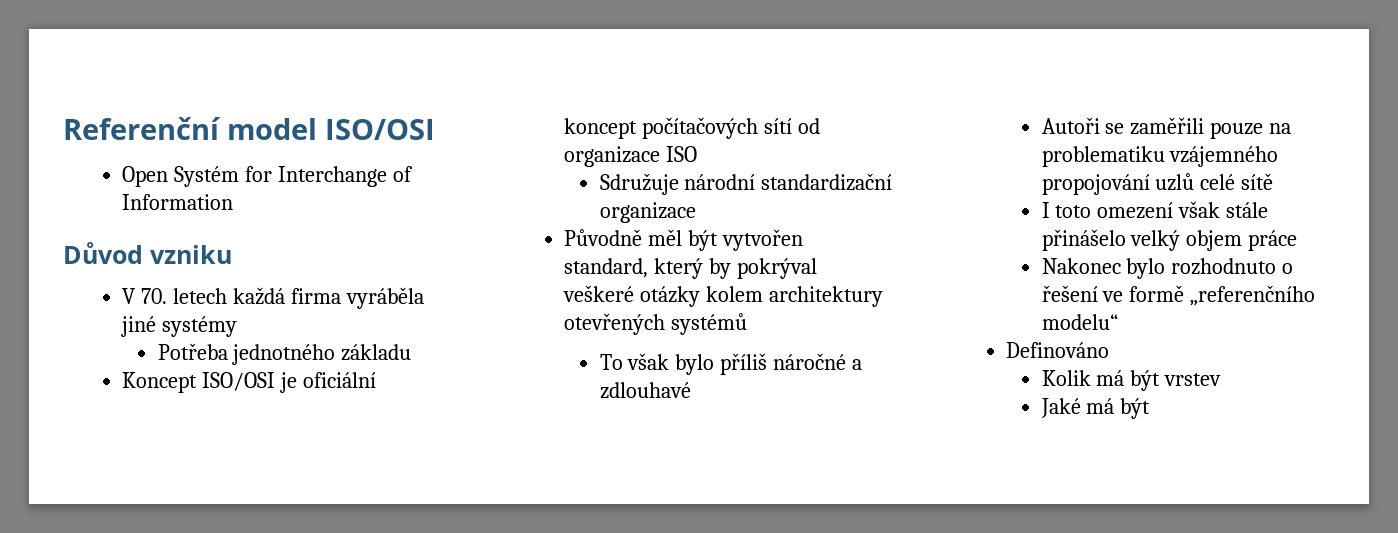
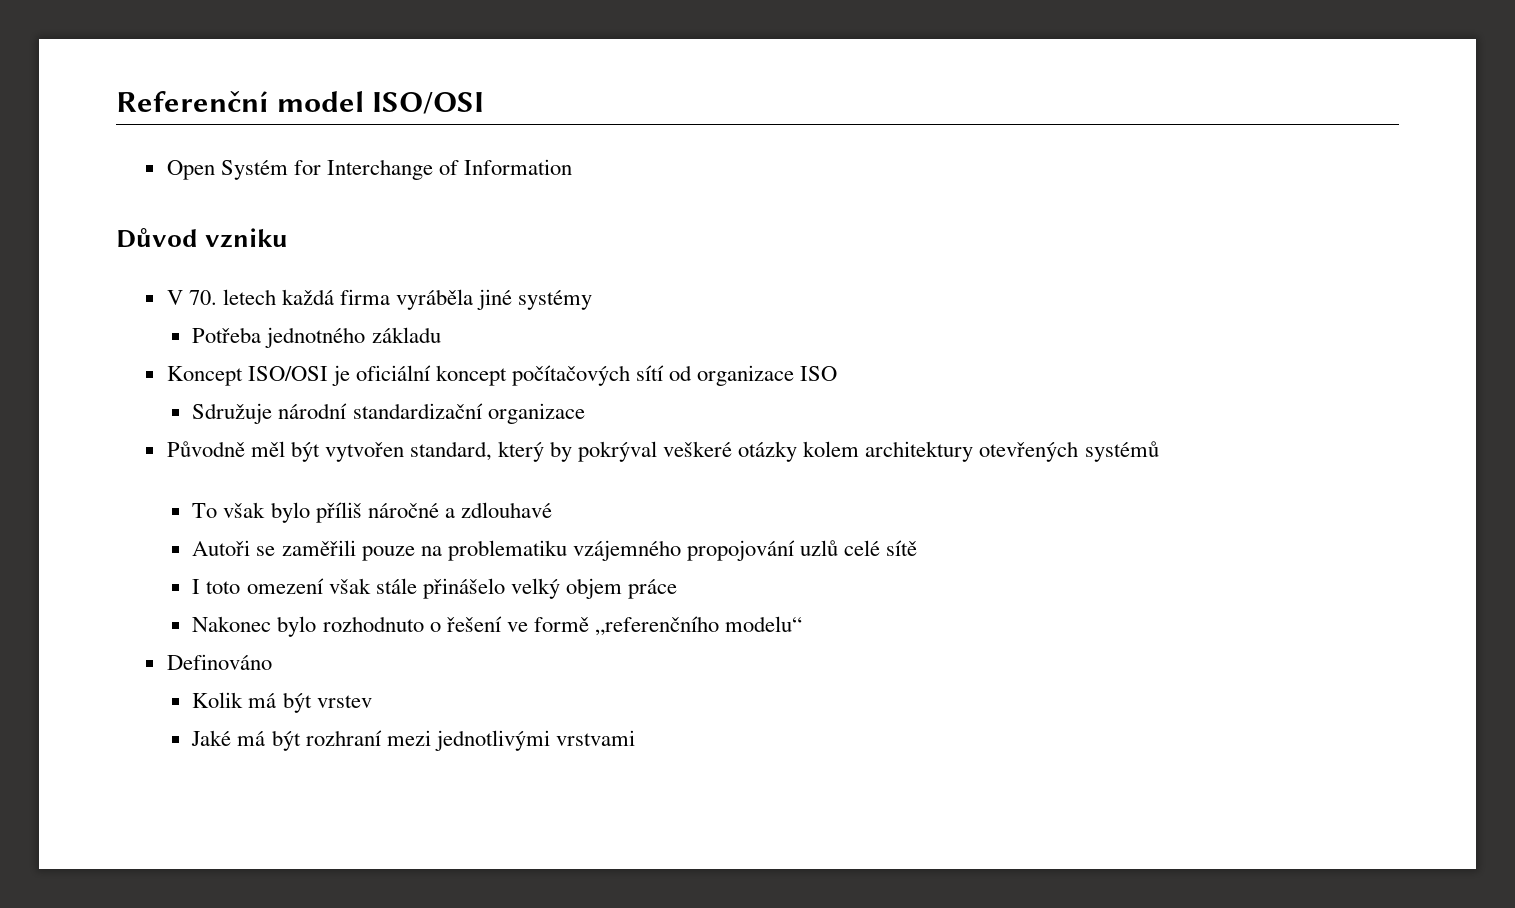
- Jaké má být
+ Jaké má být rozhraní mezi jednotlivými vrstvami

